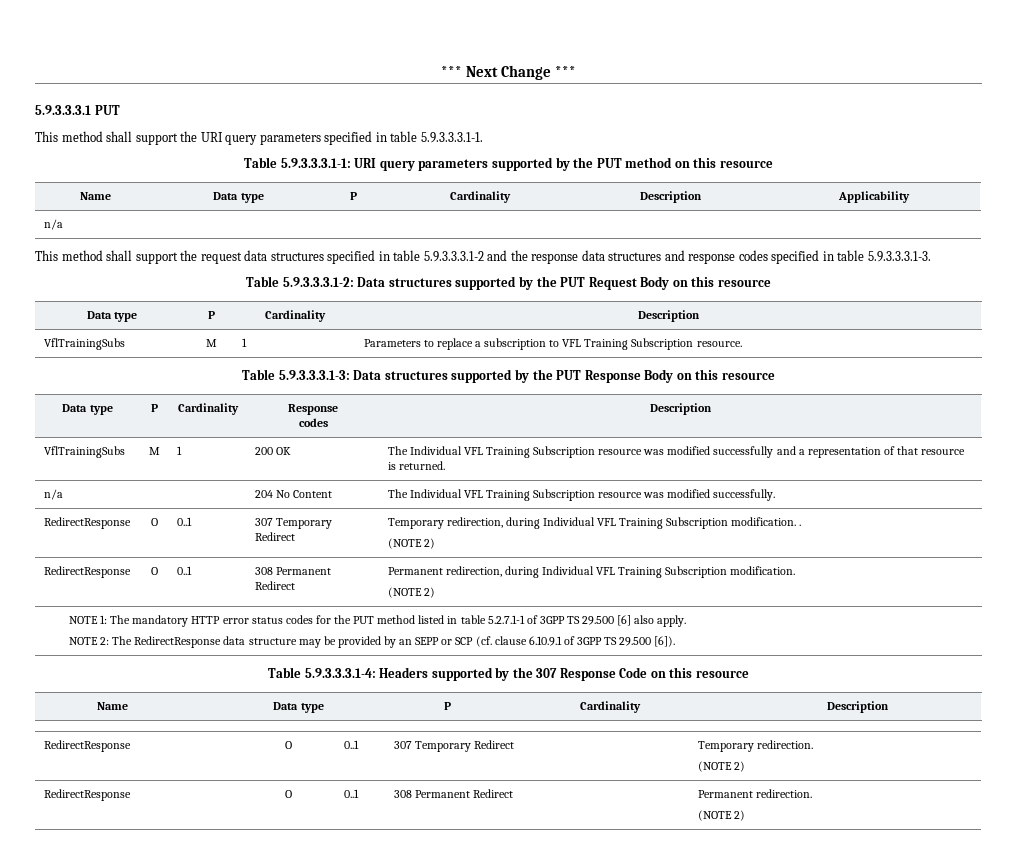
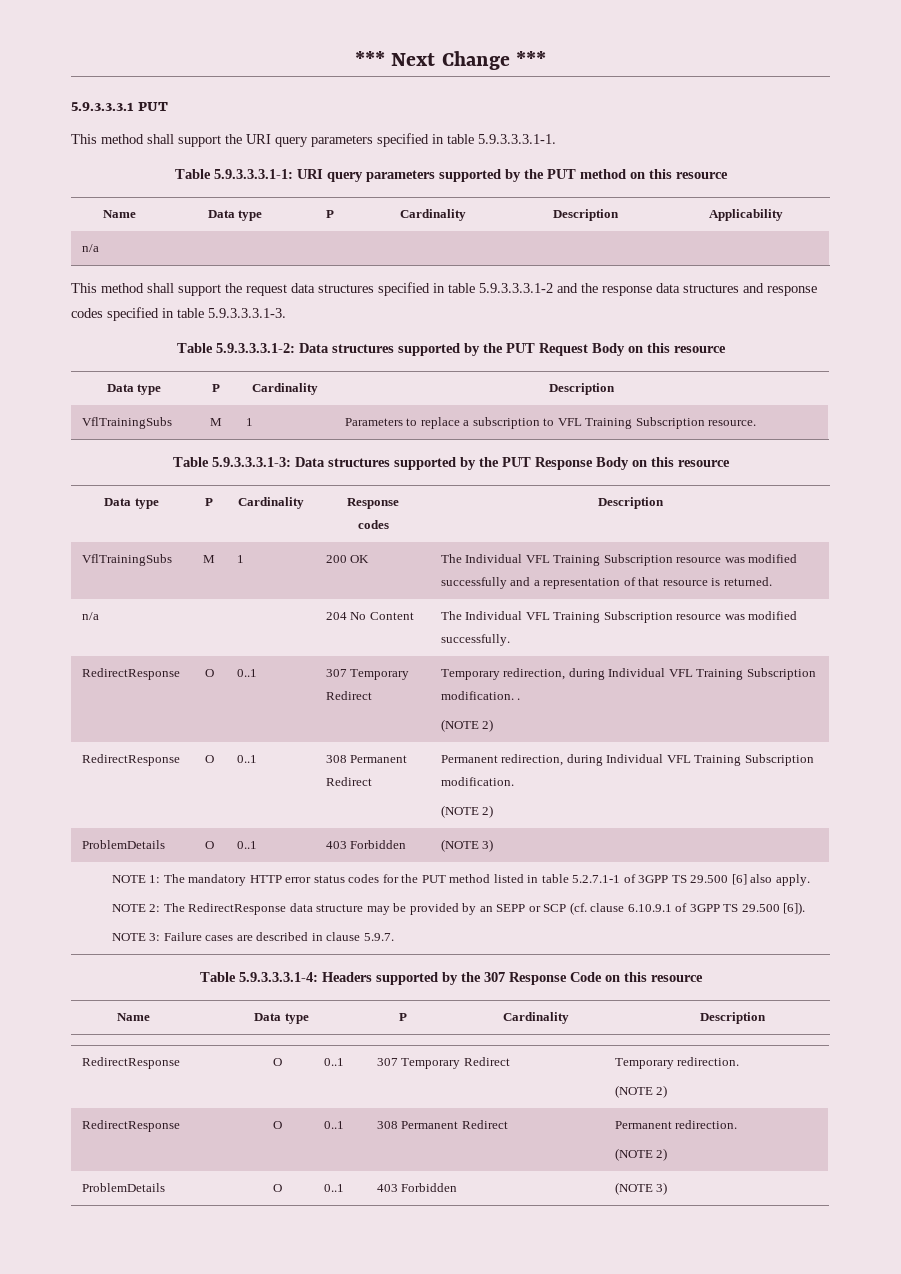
  RedirectResponse | O | 0..1 | 308 Permanent Redirect | Permanent redirection, during Individual VFL Training Subscription modification.
  (NOTE 2)
+ ProblemDetails | O | 0..1 | 403 Forbidden | (NOTE 3)
+ NOTE 3: Failure cases are described in clause 5.9.7.
  RedirectResponse | O | 0..1 | 308 Permanent Redirect | Permanent redirection.
  (NOTE 2)
+ ProblemDetails | O | 0..1 | 403 Forbidden | (NOTE 3)

